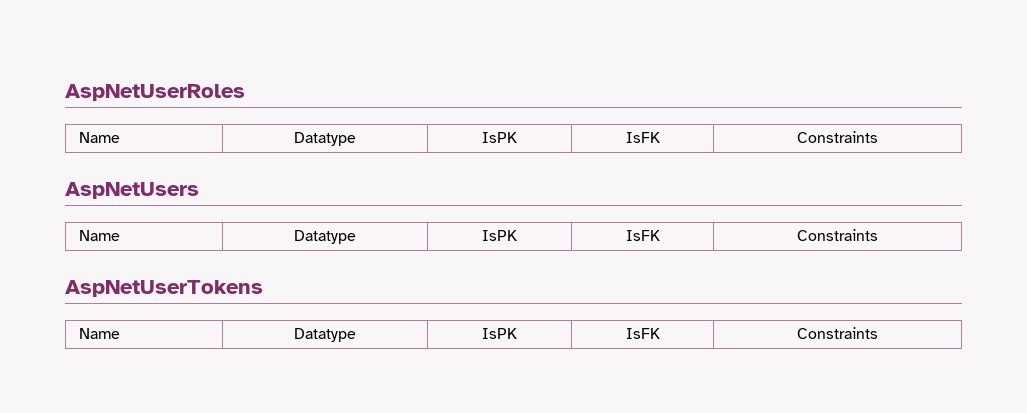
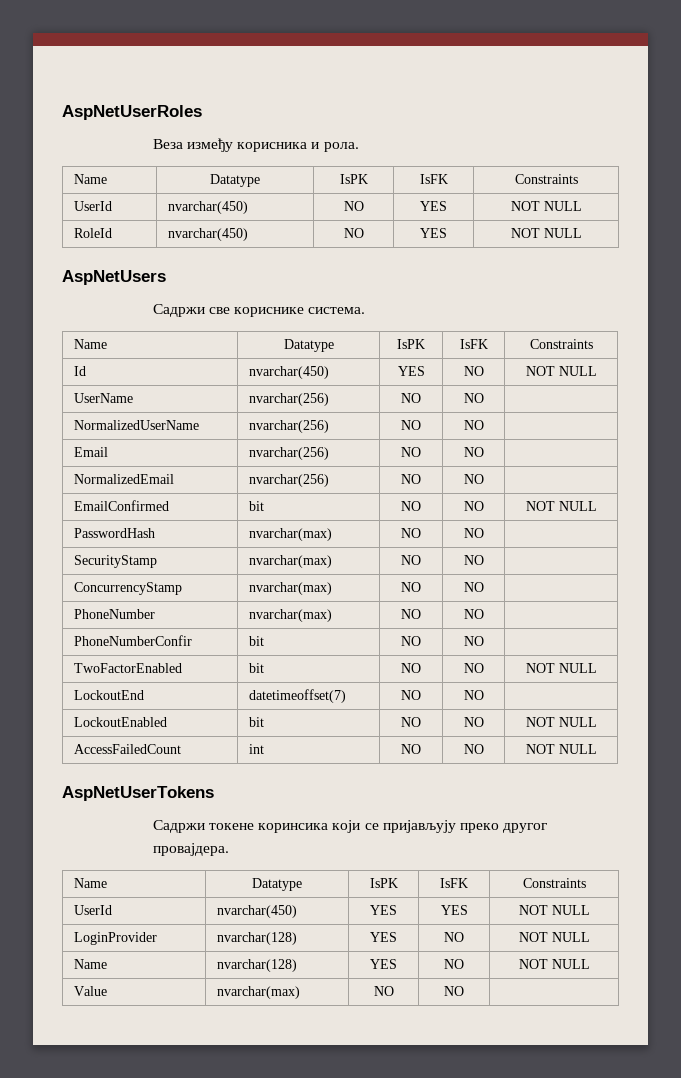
  AspNetUserRoles
+ Веза између корисника и рола.
  Name | Datatype | IsPK | IsFK | Constraints
+ UserId | nvarchar(450) | NO | YES | NOT NULL
+ RoleId | nvarchar(450) | NO | YES | NOT NULL
  AspNetUsers
+ Садржи све кориснике система.
  Name | Datatype | IsPK | IsFK | Constraints
+ Id | nvarchar(450) | YES | NO | NOT NULL
+ UserName | nvarchar(256) | NO | NO |
+ NormalizedUserName | nvarchar(256) | NO | NO |
+ Email | nvarchar(256) | NO | NO |
+ NormalizedEmail | nvarchar(256) | NO | NO |
+ EmailConfirmed | bit | NO | NO | NOT NULL
+ PasswordHash | nvarchar(max) | NO | NO |
+ SecurityStamp | nvarchar(max) | NO | NO |
+ ConcurrencyStamp | nvarchar(max) | NO | NO |
+ PhoneNumber | nvarchar(max) | NO | NO |
+ PhoneNumberConfir | bit | NO | NO |
+ TwoFactorEnabled | bit | NO | NO | NOT NULL
+ LockoutEnd | datetimeoffset(7) | NO | NO |
+ LockoutEnabled | bit | NO | NO | NOT NULL
+ AccessFailedCount | int | NO | NO | NOT NULL
  AspNetUserTokens
+ Садржи токене коринсика који се пријављују преко другог провајдера.
  Name | Datatype | IsPK | IsFK | Constraints
+ UserId | nvarchar(450) | YES | YES | NOT NULL
+ LoginProvider | nvarchar(128) | YES | NO | NOT NULL
+ Name | nvarchar(128) | YES | NO | NOT NULL
+ Value | nvarchar(max) | NO | NO |

